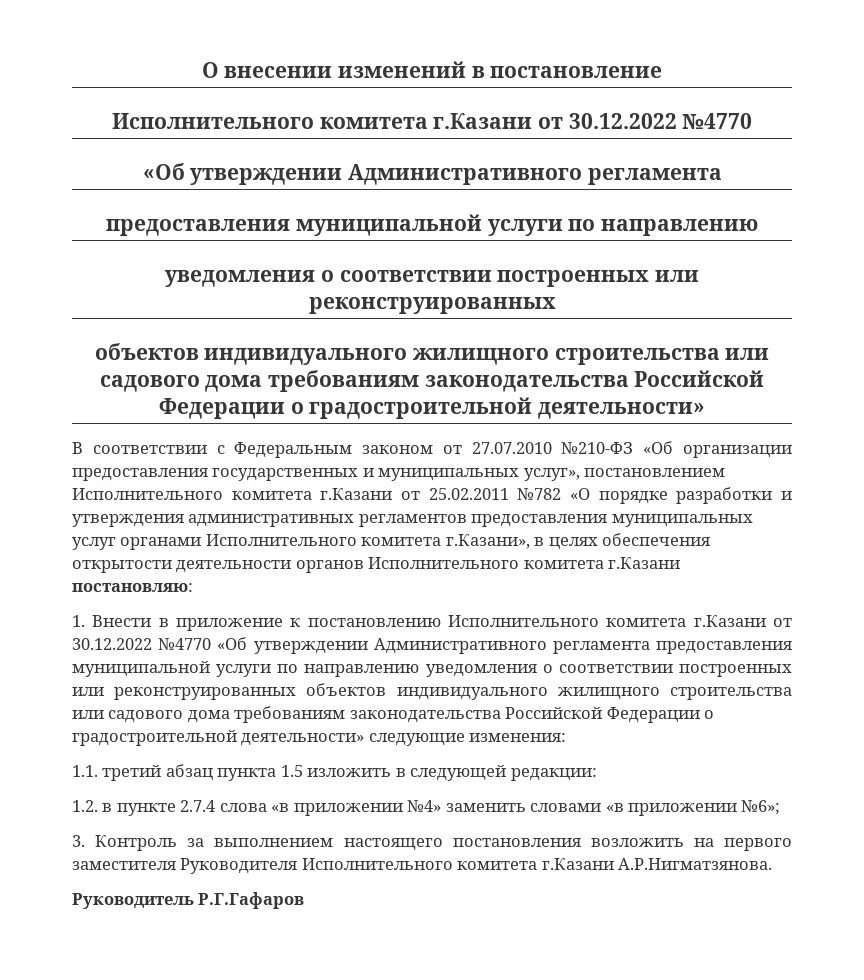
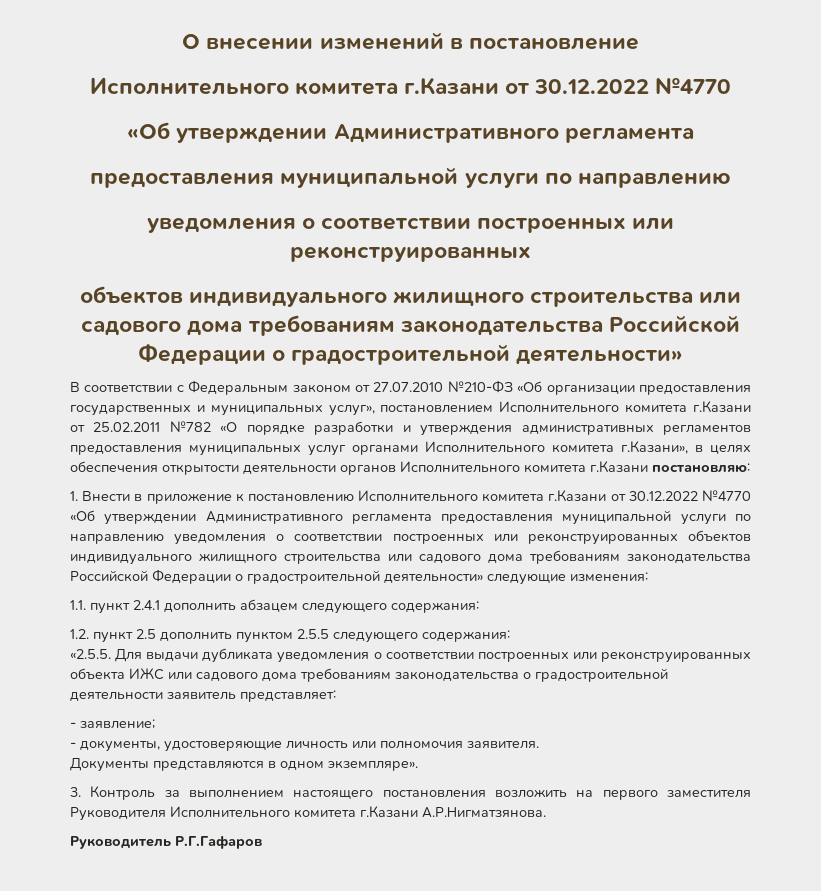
- 1.1. третий абзац пункта 1.5 изложить в следующей редакции:
- 1.2. в пункте 2.7.4 слова «в приложении №4» заменить словами «в приложении №6»;
+ 1.1. пункт 2.4.1 дополнить абзацем следующего содержания:
+ 1.2. пункт 2.5 дополнить пунктом 2.5.5 следующего содержания:
+ «2.5.5. Для выдачи дубликата уведомления о соответствии построенных или реконструированных объекта ИЖС или садового дома требованиям законодательства о градостроительной деятельности заявитель представляет:
+ - заявление;
+ - документы, удостоверяющие личность или полномочия заявителя.
+ Документы представляются в одном экземпляре».

